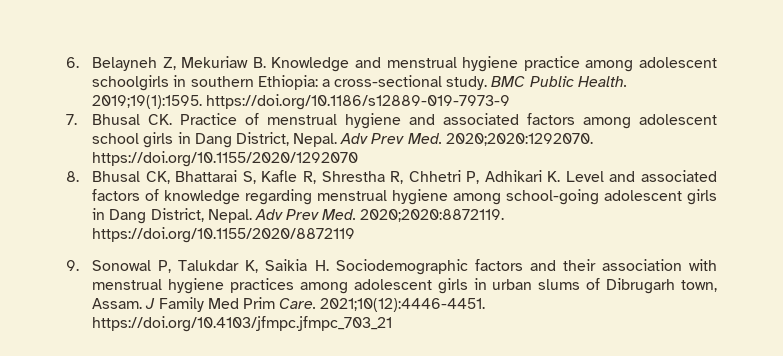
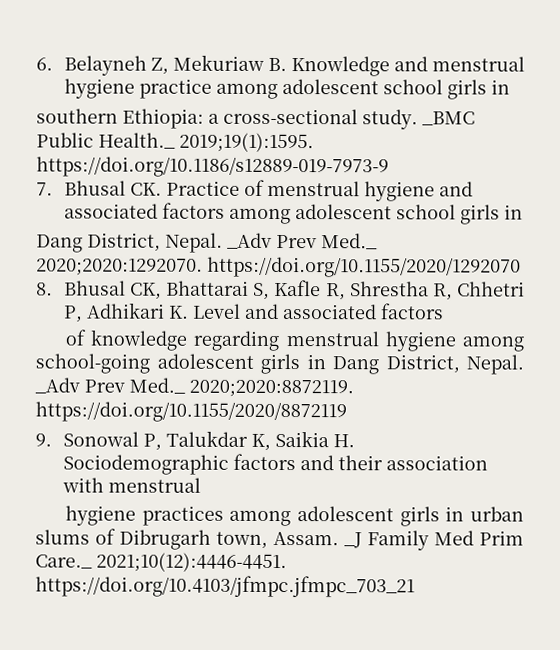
- 6. Belayneh Z, Mekuriaw B. Knowledge and menstrual hygiene practice among adolescent schoolgirls in southern Ethiopia: a cross-sectional study.
+ 6. Belayneh Z, Mekuriaw B. Knowledge and menstrual hygiene practice among adolescent school girls in
+ southern Ethiopia: a cross-sectional study.
- BMC Public Health. 2019;19(1):1595. https://doi.org/10.1186/s12889-019-7973-9
+ _BMC Public Health._ 2019;19(1):1595. https://doi.org/10.1186/s12889-019-7973-9
- 7. Bhusal CK. Practice of menstrual hygiene and associated factors among adolescent school girls in Dang District, Nepal. Adv Prev Med. 2020;2020:1292070. https://doi.org/10.1155/2020/1292070
+ 7. Bhusal CK. Practice of menstrual hygiene and associated factors among adolescent school girls in
+ Dang District, Nepal. _Adv Prev Med._ 2020;2020:1292070. https://doi.org/10.1155/2020/1292070
- 8. Bhusal CK, Bhattarai S, Kafle R, Shrestha R, Chhetri P, Adhikari K. Level and associated factors of knowledge regarding menstrual hygiene among school-going adolescent girls in Dang District, Nepal.
+ 8. Bhusal CK, Bhattarai S, Kafle R, Shrestha R, Chhetri P, Adhikari K. Level and associated factors
+ of knowledge regarding menstrual hygiene among school-going adolescent girls in Dang District, Nepal.
- Adv Prev Med. 2020;2020:8872119. https://doi.org/10.1155/2020/8872119
+ _Adv Prev Med._ 2020;2020:8872119. https://doi.org/10.1155/2020/8872119
- 9. Sonowal P, Talukdar K, Saikia H. Sociodemographic factors and their association with menstrual hygiene practices among adolescent girls in urban slums of Dibrugarh town, Assam.
+ 9. Sonowal P, Talukdar K, Saikia H. Sociodemographic factors and their association with menstrual
+ hygiene practices among adolescent girls in urban slums of Dibrugarh town, Assam.
- J Family Med Prim Care. 2021;10(12):4446-4451. https://doi.org/10.4103/jfmpc.jfmpc_703_21
+ _J Family Med Prim Care._ 2021;10(12):4446-4451. https://doi.org/10.4103/jfmpc.jfmpc_703_21

